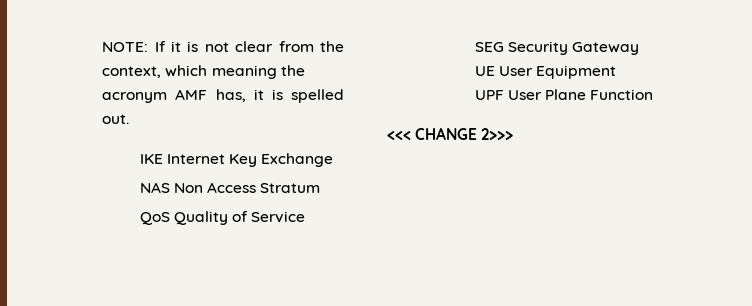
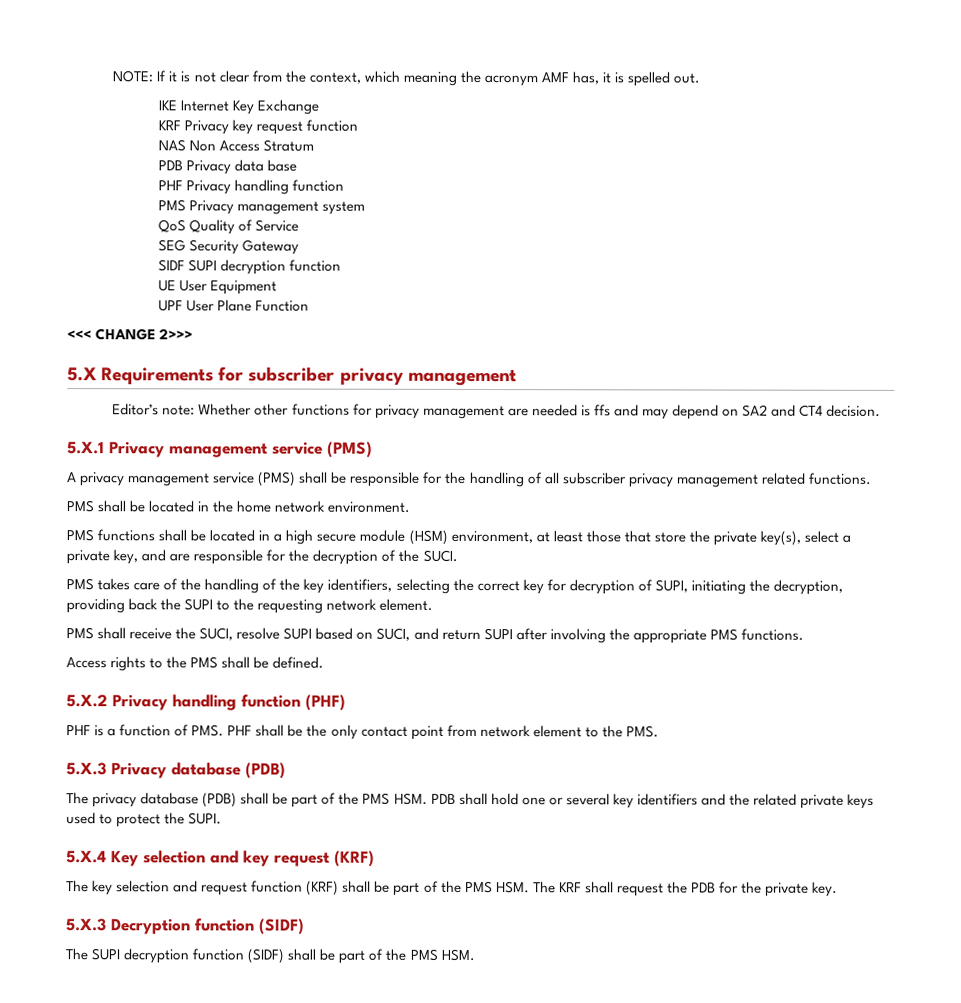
+ KRF Privacy key request function
+ PDB Privacy data base
+ PHF Privacy handling function
+ PMS Privacy management system
+ SIDF SUPI decryption function
+ 5.X Requirements for subscriber privacy management
+ Editor’s note: Whether other functions for privacy management are needed is ffs and may depend on SA2 and CT4 decision.
+ 5.X.1 Privacy management service (PMS)
+ A privacy management service (PMS) shall be responsible for the handling of all subscriber privacy management related functions.
+ PMS shall be located in the home network environment.
+ PMS functions shall be located in a high secure module (HSM) environment, at least those that store the private key(s), select a private key, and are responsible for the decryption of the SUCI.
+ PMS takes care of the handling of the key identifiers, selecting the correct key for decryption of SUPI, initiating the decryption, providing back the SUPI to the requesting network element.
+ PMS shall receive the SUCI, resolve SUPI based on SUCI, and return SUPI after involving the appropriate PMS functions.
+ Access rights to the PMS shall be defined.
+ 5.X.2 Privacy handling function (PHF)
+ PHF is a function of PMS. PHF shall be the only contact point from network element to the PMS.
+ 5.X.3 Privacy database (PDB)
+ The privacy database (PDB) shall be part of the PMS HSM. PDB shall hold one or several key identifiers and the related private keys used to protect the SUPI.
+ 5.X.4 Key selection and key request (KRF)
+ The key selection and request function (KRF) shall be part of the PMS HSM. The KRF shall request the PDB for the private key.
+ 5.X.3 Decryption function (SIDF)
+ The SUPI decryption function (SIDF) shall be part of the PMS HSM.

